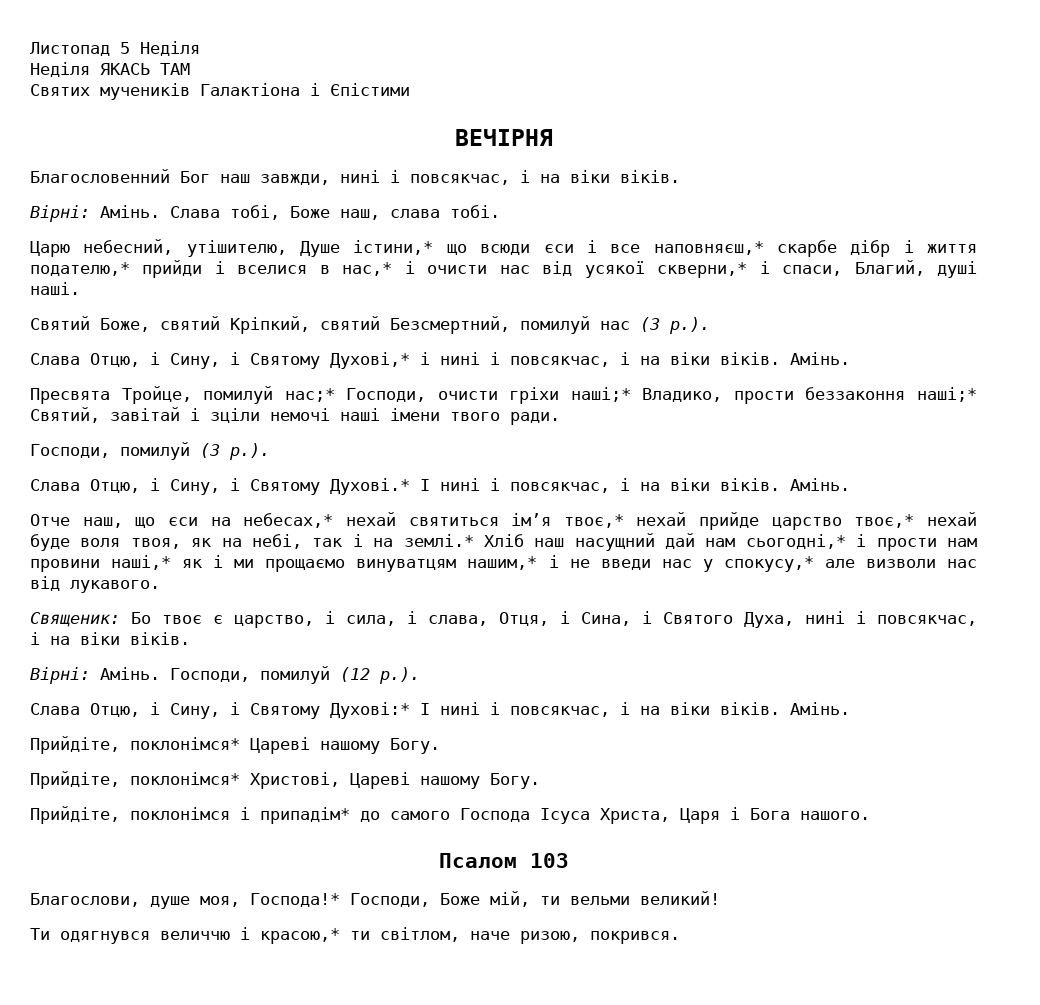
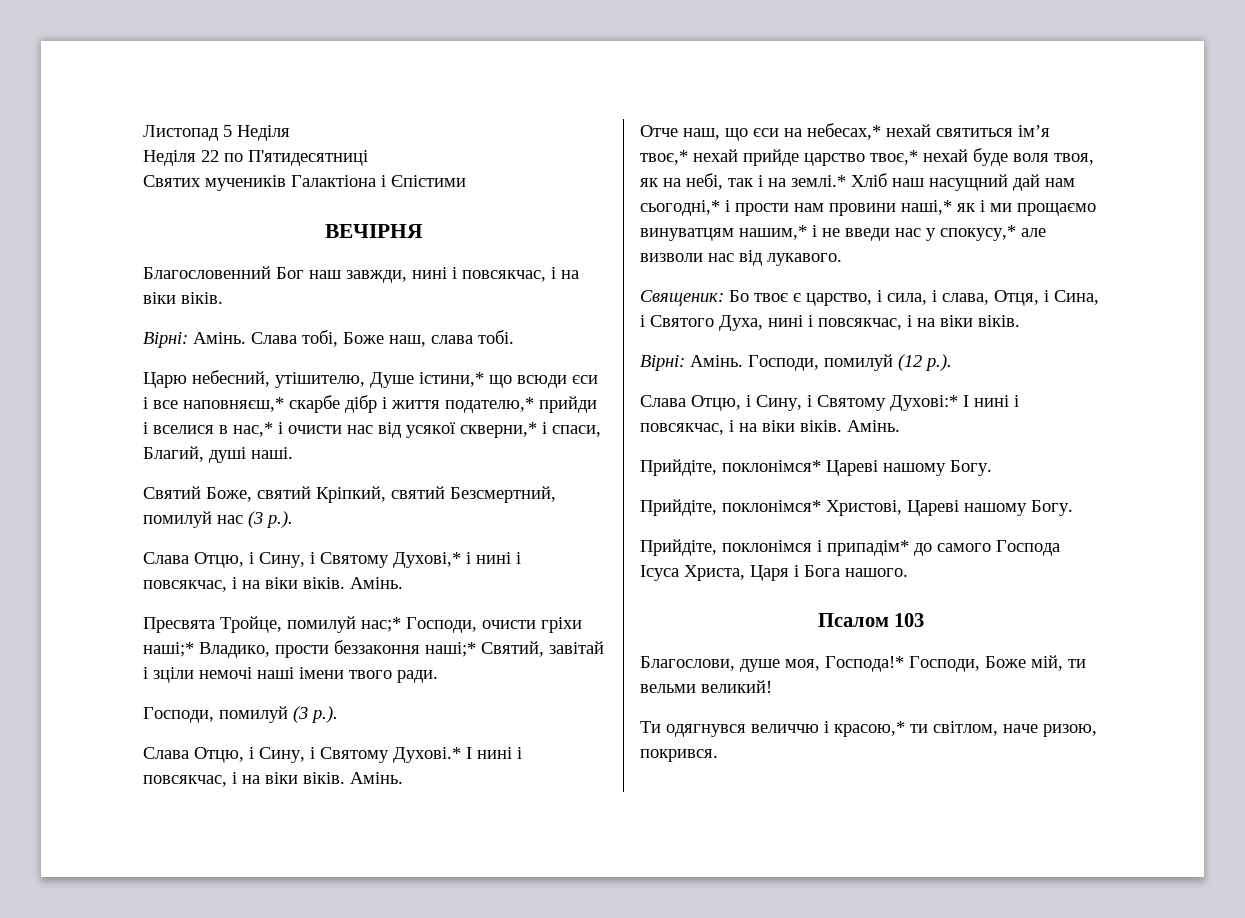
- Неділя ЯКАСЬ ТАМ
+ Неділя 22 по П'ятидесятниці

